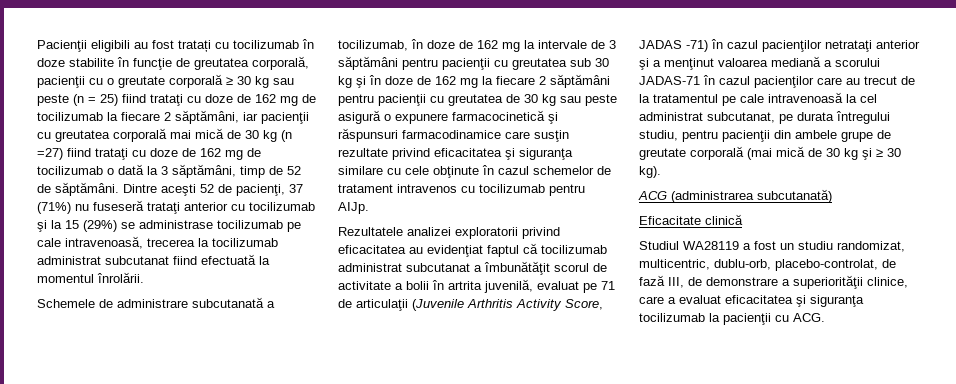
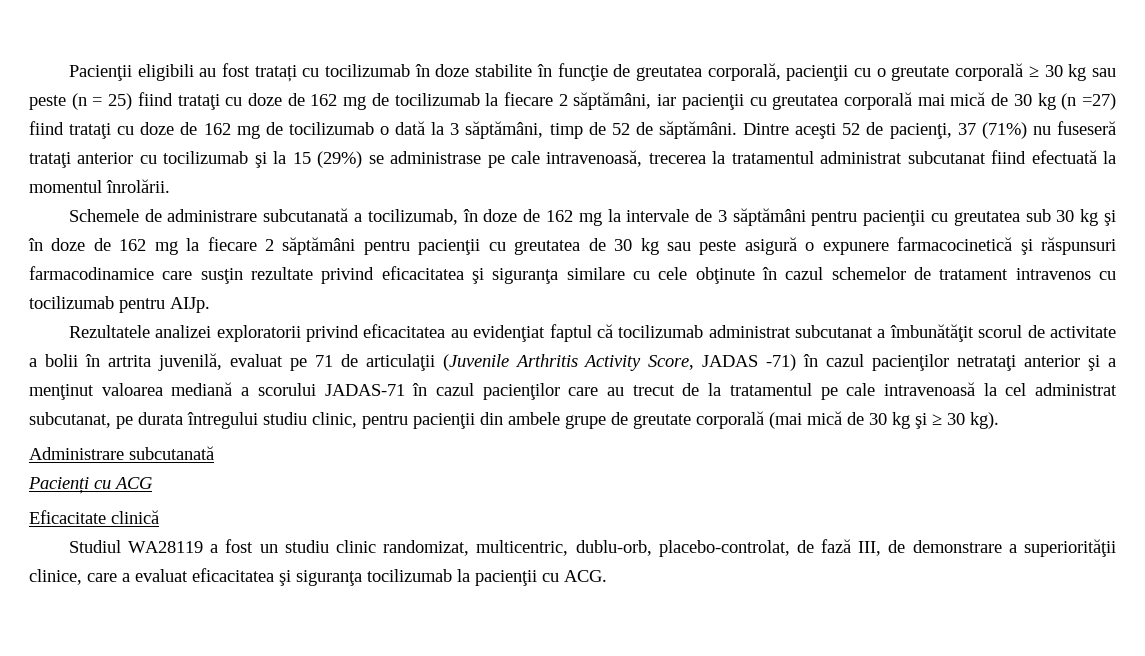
- Dintre aceşti 52 de pacienţi, 37 (71%) nu fuseseră trataţi anterior cu tocilizumab şi la 15 (29%) se administrase tocilizumab pe cale intravenoasă, trecerea la tocilizumab administrat subcutanat fiind efectuată la momentul înrolării.
+ Dintre aceşti 52 de pacienţi, 37 (71%) nu fuseseră trataţi anterior cu tocilizumab şi la 15 (29%) se administrase pe cale intravenoasă, trecerea la tratamentul administrat subcutanat fiind efectuată la momentul înrolării.
- Rezultatele analizei exploratorii privind eficacitatea au evidenţiat faptul că tocilizumab administrat subcutanat a îmbunătăţit scorul de activitate a bolii în artrita juvenilă, evaluat pe 71 de articulaţii (Juvenile Arthritis Activity Score, JADAS -71) în cazul pacienţilor netrataţi anterior şi a menţinut valoarea mediană a scorului JADAS-71 în cazul pacienţilor care au trecut de la tratamentul pe cale intravenoasă la cel administrat subcutanat, pe durata întregului studiu, pentru pacienţii din ambele grupe de greutate corporală (mai mică de 30 kg şi ≥ 30 kg).
+ Rezultatele analizei exploratorii privind eficacitatea au evidenţiat faptul că tocilizumab administrat subcutanat a îmbunătăţit scorul de activitate a bolii în artrita juvenilă, evaluat pe 71 de articulaţii (Juvenile Arthritis Activity Score, JADAS -71) în cazul pacienţilor netrataţi anterior şi a menţinut valoarea mediană a scorului JADAS-71 în cazul pacienţilor care au trecut de la tratamentul pe cale intravenoasă la cel administrat subcutanat, pe durata întregului studiu clinic, pentru pacienţii din ambele grupe de greutate corporală (mai mică de 30 kg şi ≥ 30 kg).
- ACG (administrarea subcutanată)
+ Administrare subcutanată
+ Pacienți cu ACG
- Studiul WA28119 a fost un studiu randomizat, multicentric, dublu-orb, placebo-controlat, de fază III, de demonstrare a superiorităţii clinice, care a evaluat eficacitatea şi siguranţa tocilizumab la pacienţii cu ACG.
+ Studiul WA28119 a fost un studiu clinic randomizat, multicentric, dublu-orb, placebo-controlat, de fază III, de demonstrare a superiorităţii clinice, care a evaluat eficacitatea şi siguranţa tocilizumab la pacienţii cu ACG.

